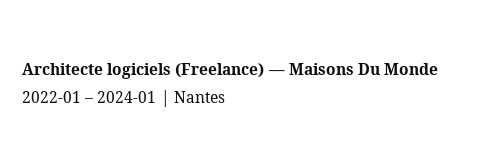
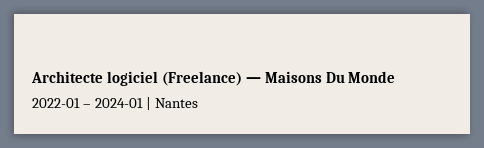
- Architecte logiciels (Freelance) — Maisons Du Monde
+ Architecte logiciel (Freelance) — Maisons Du Monde

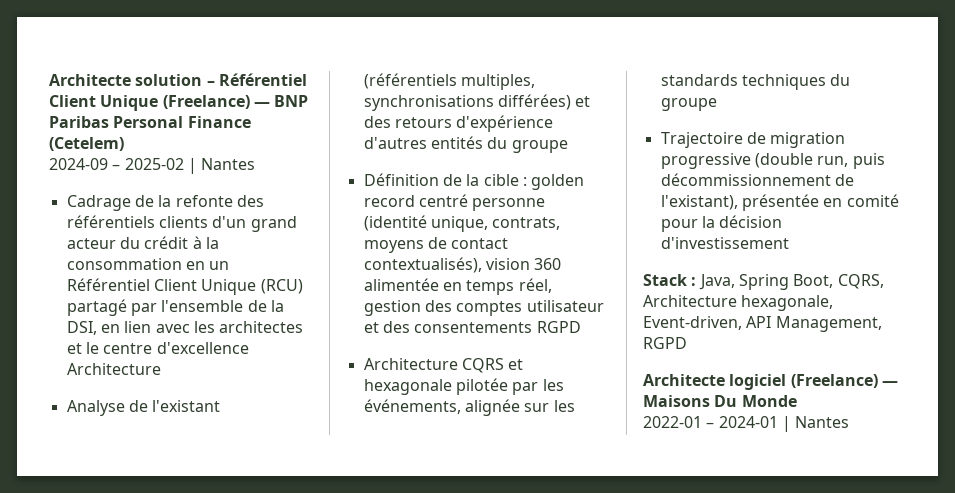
+ Architecte solution – Référentiel Client Unique (Freelance) — BNP Paribas Personal Finance (Cetelem)
+ 2024-09 – 2025-02 | Nantes
+ Cadrage de la refonte des référentiels clients d'un grand acteur du crédit à la consommation en un Référentiel Client Unique (RCU) partagé par l'ensemble de la DSI, en lien avec les architectes et le centre d'excellence Architecture
+ Analyse de l'existant (référentiels multiples, synchronisations différées) et des retours d'expérience d'autres entités du groupe
+ Définition de la cible : golden record centré personne (identité unique, contrats, moyens de contact contextualisés), vision 360 alimentée en temps réel, gestion des comptes utilisateur et des consentements RGPD
+ Architecture CQRS et hexagonale pilotée par les événements, alignée sur les standards techniques du groupe
+ Trajectoire de migration progressive (double run, puis décommissionnement de l'existant), présentée en comité pour la décision d'investissement
+ Stack : Java, Spring Boot, CQRS, Architecture hexagonale, Event-driven, API Management, RGPD

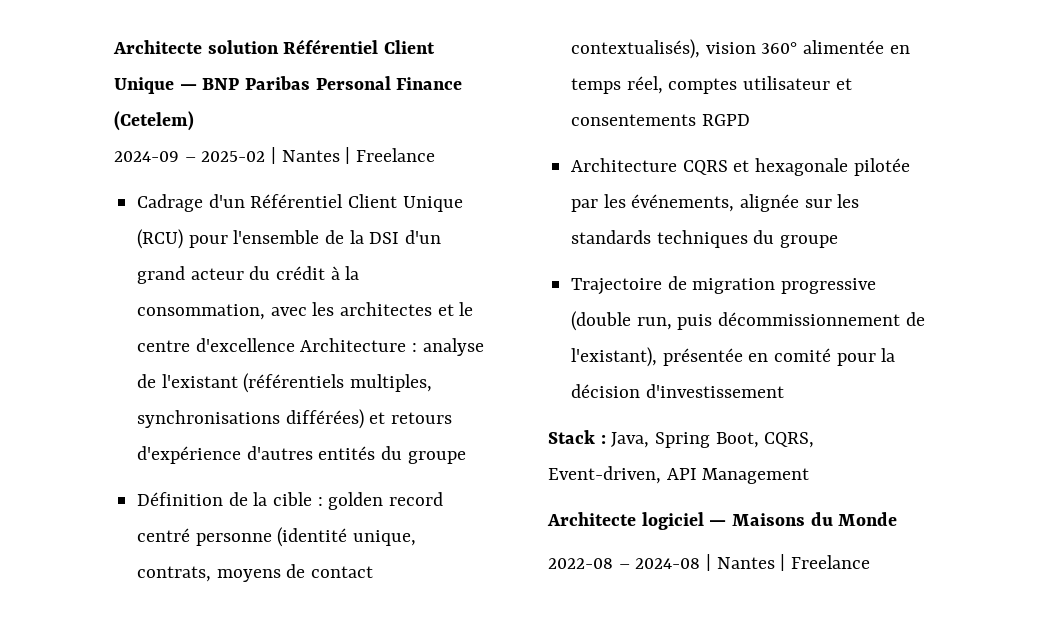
- Architecte solution – Référentiel Client Unique (Freelance) — BNP Paribas Personal Finance (Cetelem)
+ Architecte solution Référentiel Client Unique — BNP Paribas Personal Finance (Cetelem)
- 2024-09 – 2025-02 | Nantes
+ 2024-09 – 2025-02 | Nantes | Freelance
- Cadrage de la refonte des référentiels clients d'un grand acteur du crédit à la consommation en un Référentiel Client Unique (RCU) partagé par l'ensemble de la DSI, en lien avec les architectes et le centre d'excellence Architecture
- Analyse de l'existant (référentiels multiples, synchronisations différées) et des retours d'expérience d'autres entités du groupe
+ Cadrage d'un Référentiel Client Unique (RCU) pour l'ensemble de la DSI d'un grand acteur du crédit à la consommation, avec les architectes et le centre d'excellence Architecture : analyse de l'existant (référentiels multiples, synchronisations différées) et retours d'expérience d'autres entités du groupe
- Définition de la cible : golden record centré personne (identité unique, contrats, moyens de contact contextualisés), vision 360 alimentée en temps réel, gestion des comptes utilisateur et des consentements RGPD
+ Définition de la cible : golden record centré personne (identité unique, contrats, moyens de contact contextualisés), vision 360° alimentée en temps réel, comptes utilisateur et consentements RGPD
- Stack : Java, Spring Boot, CQRS, Architecture hexagonale, Event-driven, API Management, RGPD
+ Stack : Java, Spring Boot, CQRS, Event-driven, API Management
- Architecte logiciel (Freelance) — Maisons Du Monde
+ Architecte logiciel — Maisons du Monde
- 2022-01 – 2024-01 | Nantes
+ 2022-08 – 2024-08 | Nantes | Freelance

